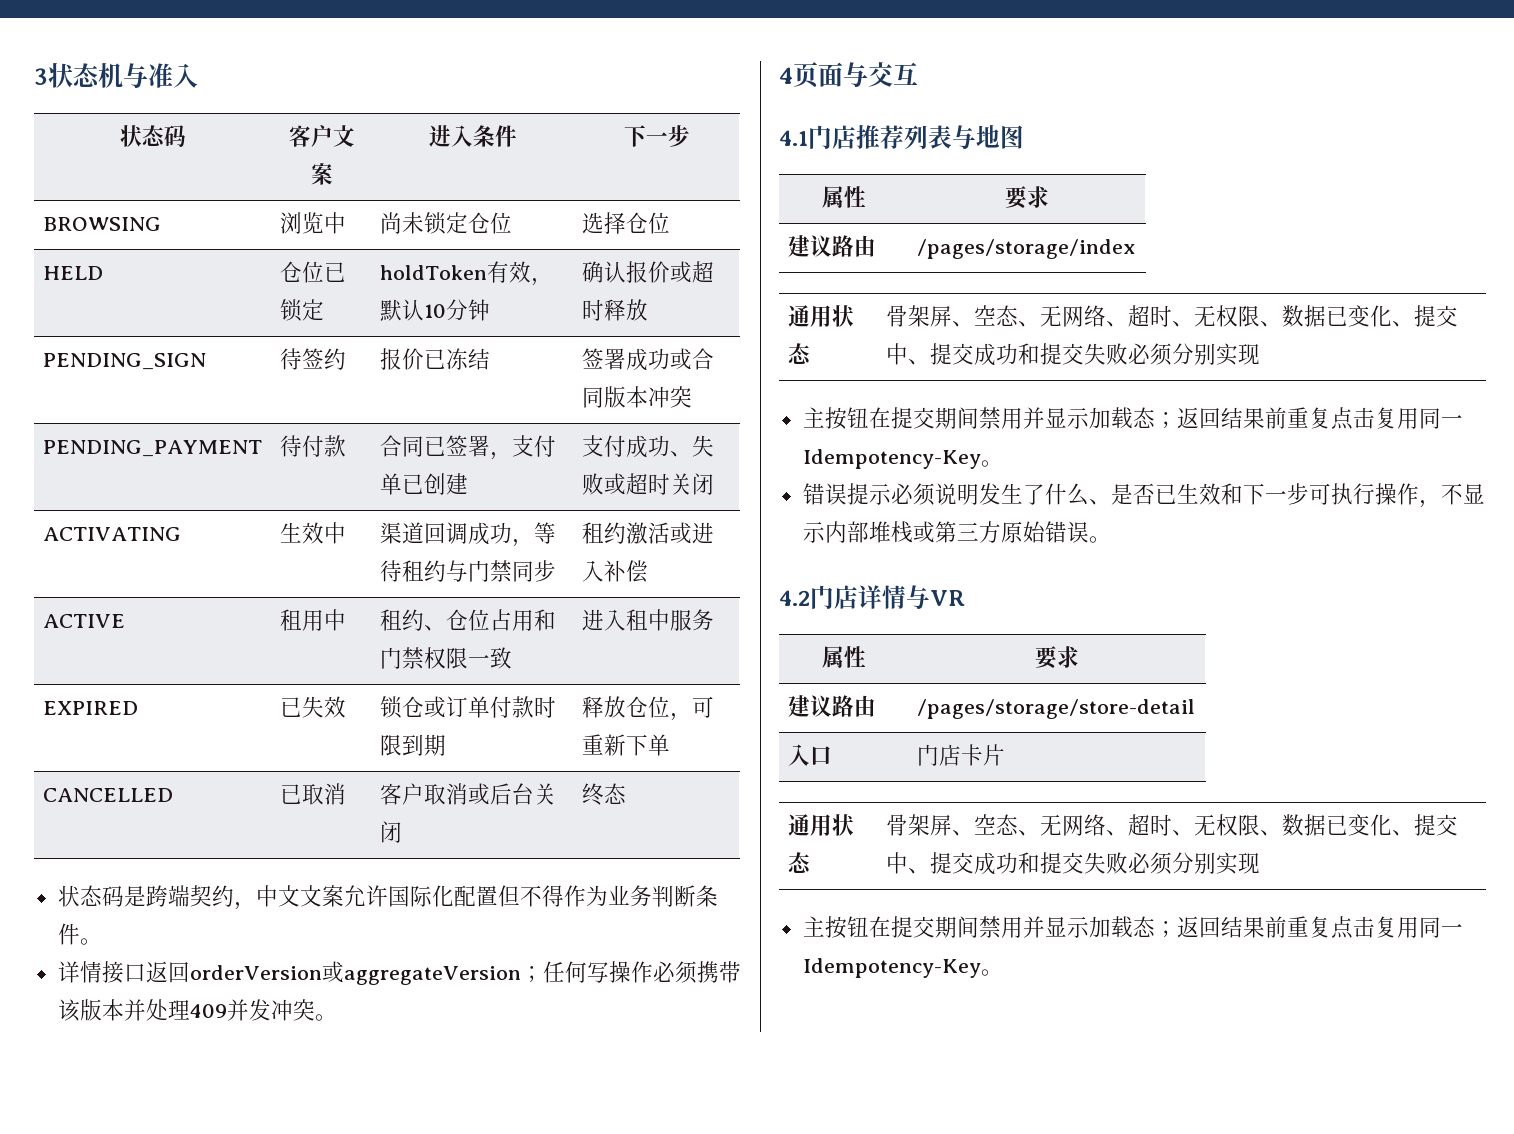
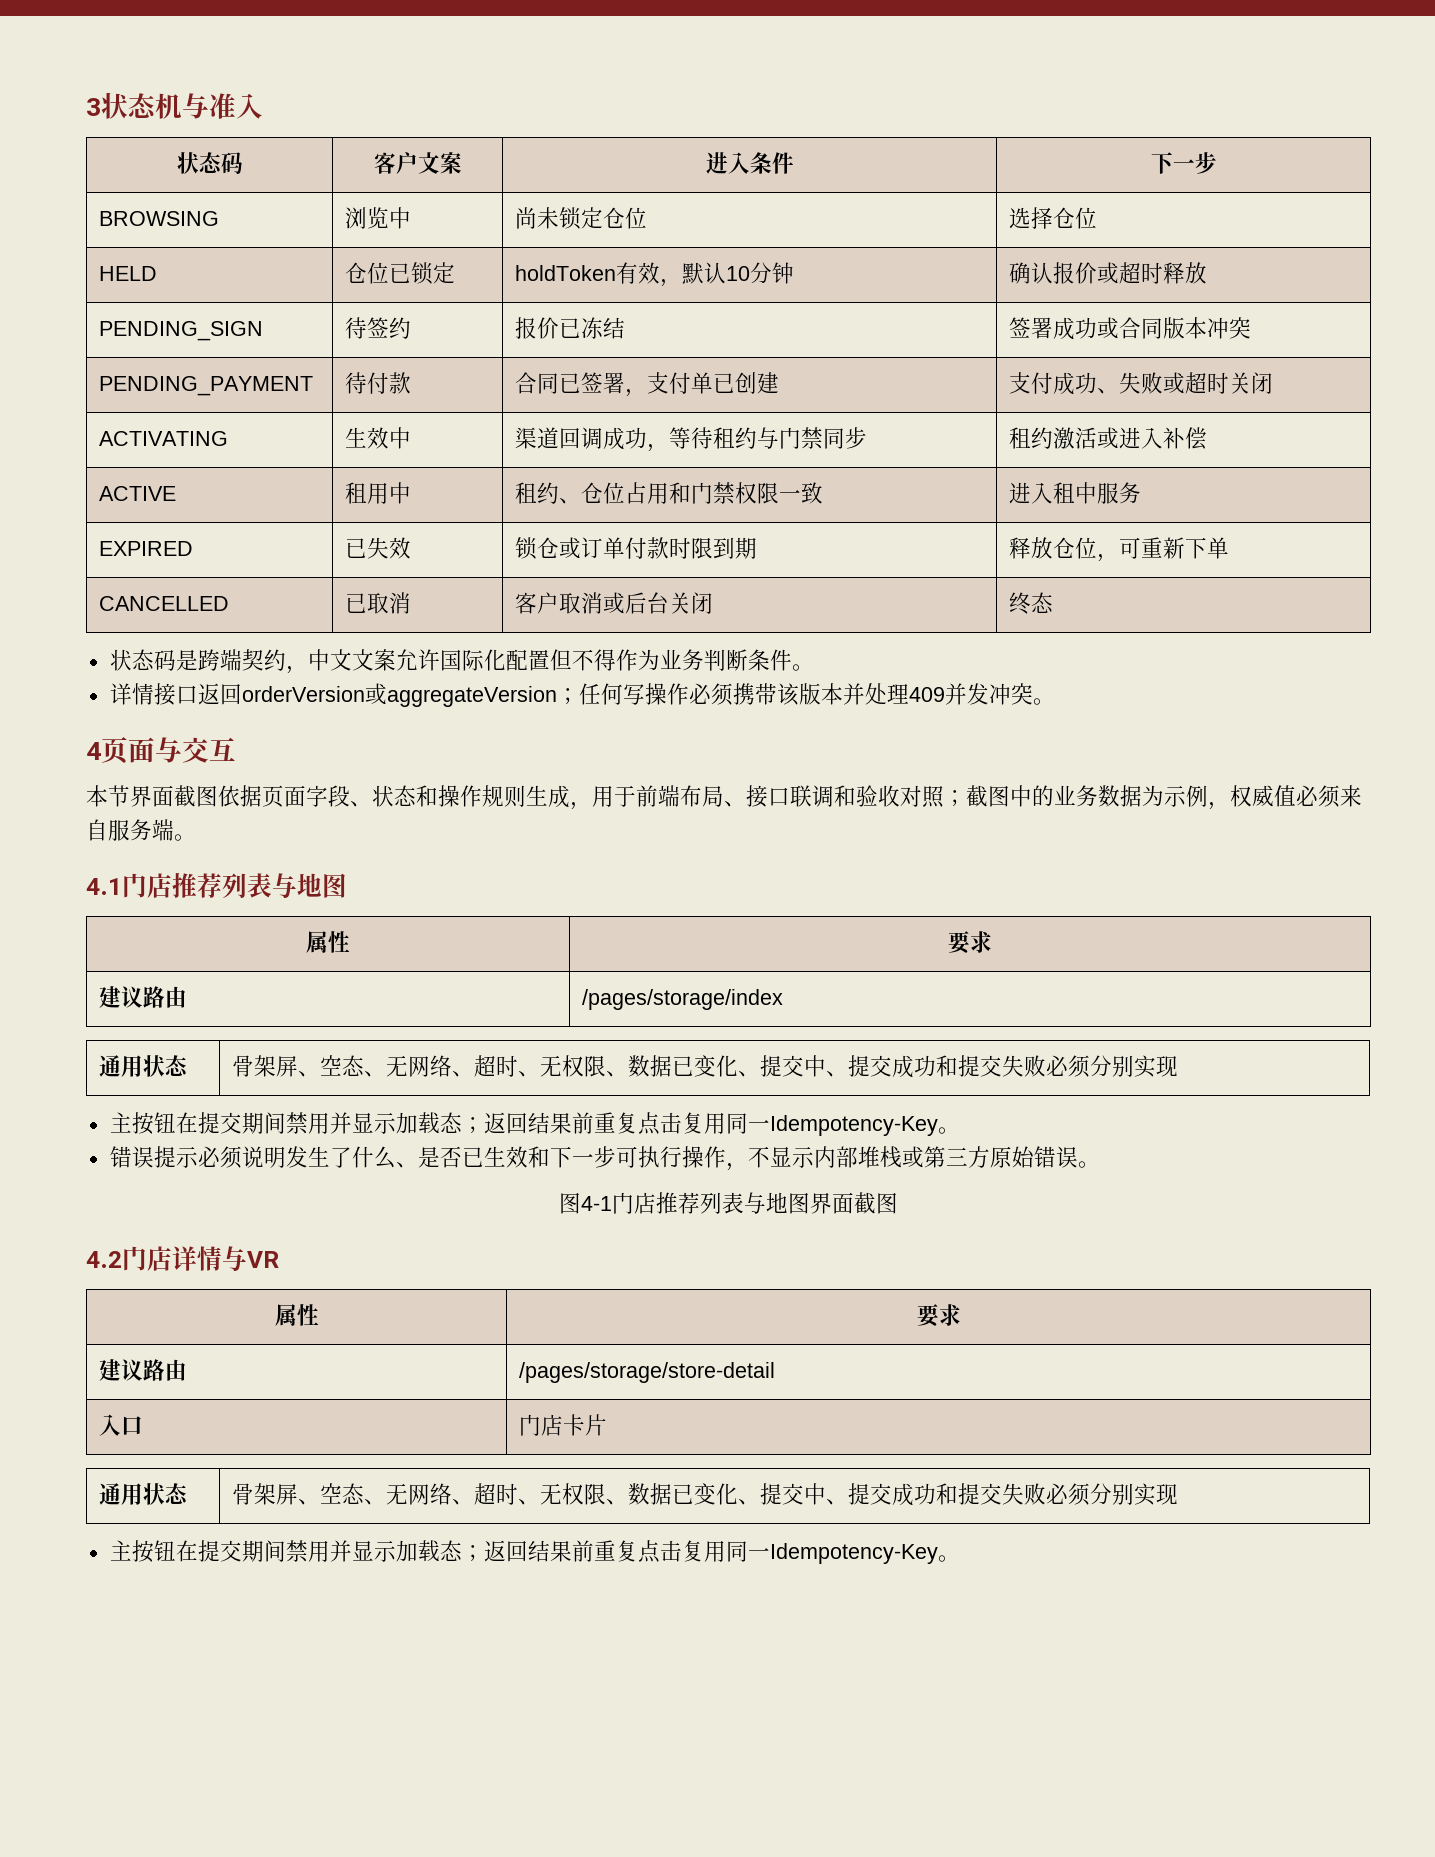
+ 本节界面截图依据页面字段、状态和操作规则生成，用于前端布局、接口联调和验收对照；截图中的业务数据为示例，权威值必须来自服务端。
+ 图4-1门店推荐列表与地图界面截图

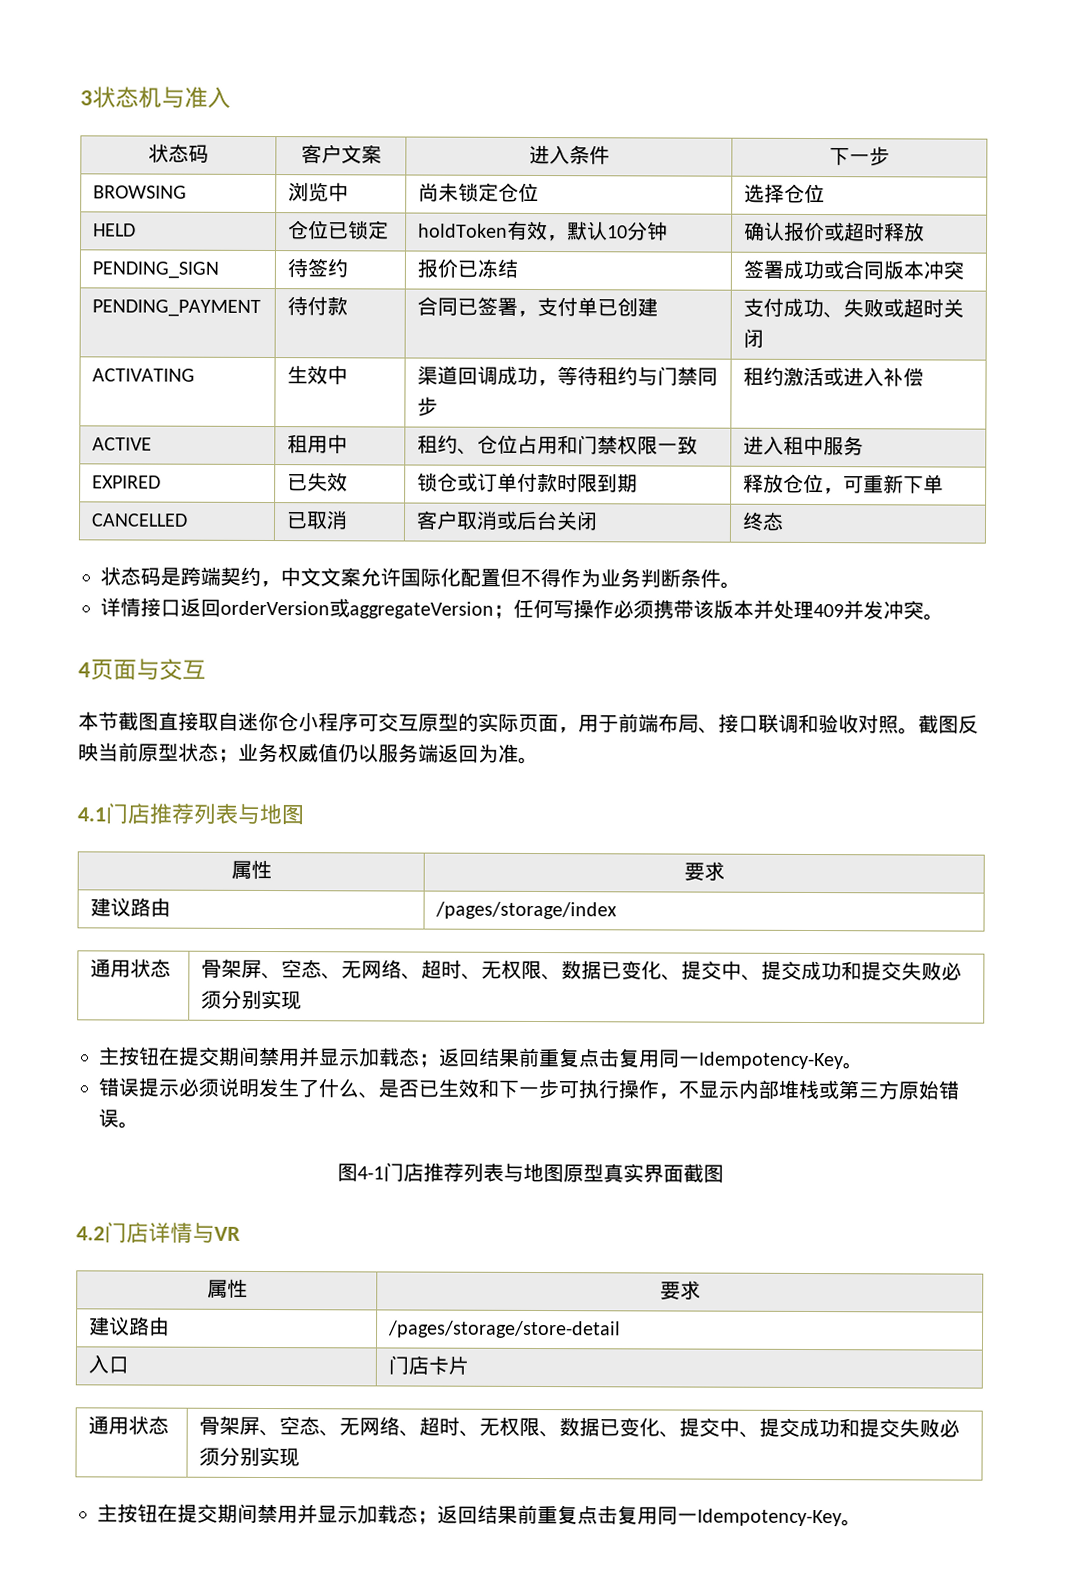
- 本节界面截图依据页面字段、状态和操作规则生成，用于前端布局、接口联调和验收对照；截图中的业务数据为示例，权威值必须来自服务端。
+ 本节截图直接取自迷你仓小程序可交互原型的实际页面，用于前端布局、接口联调和验收对照。截图反映当前原型状态；业务权威值仍以服务端返回为准。
- 图4-1门店推荐列表与地图界面截图
+ 图4-1门店推荐列表与地图原型真实界面截图

